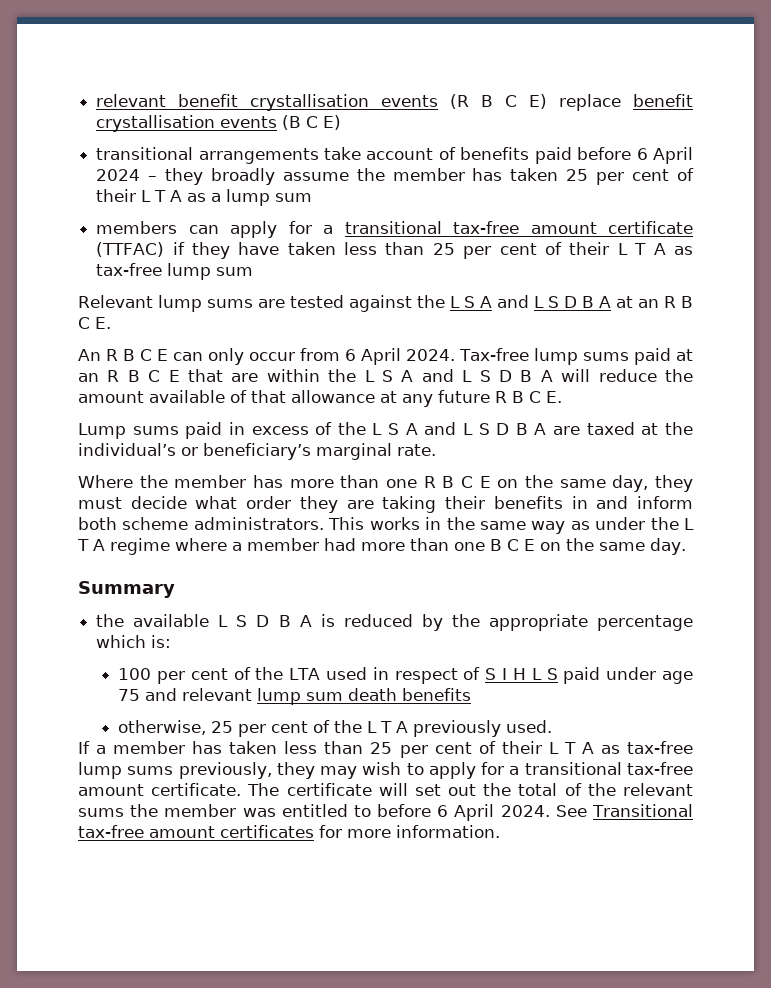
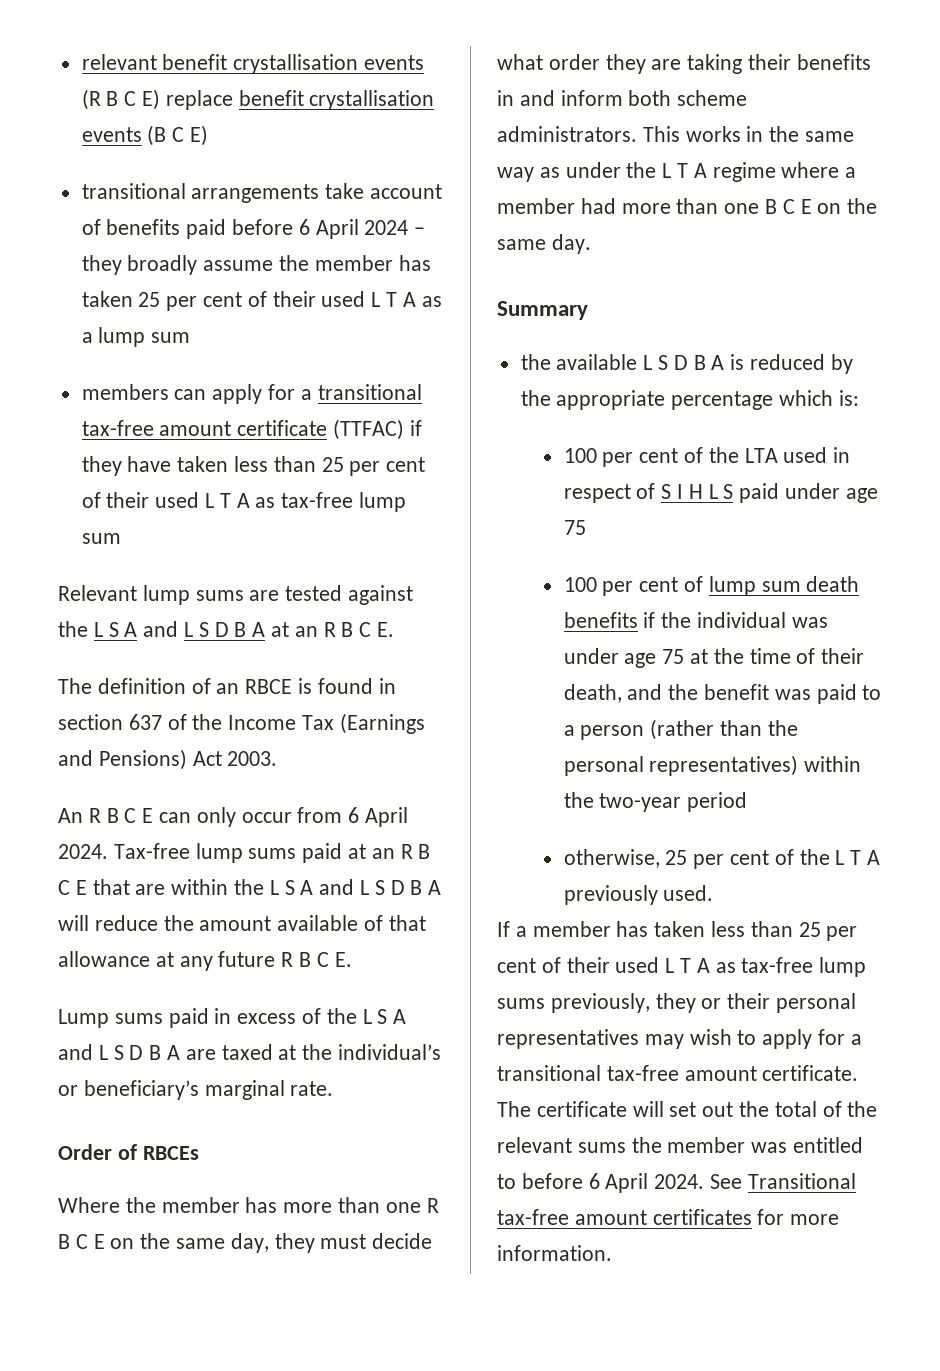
- transitional arrangements take account of benefits paid before 6 April 2024 – they broadly assume the member has taken 25 per cent of their L T A as a lump sum
+ transitional arrangements take account of benefits paid before 6 April 2024 – they broadly assume the member has taken 25 per cent of their used L T A as a lump sum
- members can apply for a transitional tax-free amount certificate (TTFAC) if they have taken less than 25 per cent of their L T A as tax-free lump sum
+ members can apply for a transitional tax-free amount certificate (TTFAC) if they have taken less than 25 per cent of their used L T A as tax-free lump sum
+ The definition of an RBCE is found in section 637 of the Income Tax (Earnings and Pensions) Act 2003.
+ Order of RBCEs
- 100 per cent of the LTA used in respect of S I H L S paid under age 75 and relevant lump sum death benefits
+ 100 per cent of the LTA used in respect of S I H L S paid under age 75
+ 100 per cent of lump sum death benefits if the individual was under age 75 at the time of their death, and the benefit was paid to a person (rather than the personal representatives) within the two-year period
- If a member has taken less than 25 per cent of their L T A as tax-free lump sums previously, they may wish to apply for a transitional tax-free amount certificate.
+ If a member has taken less than 25 per cent of their used L T A as tax-free lump sums previously, they or their personal representatives may wish to apply for a transitional tax-free amount certificate.

